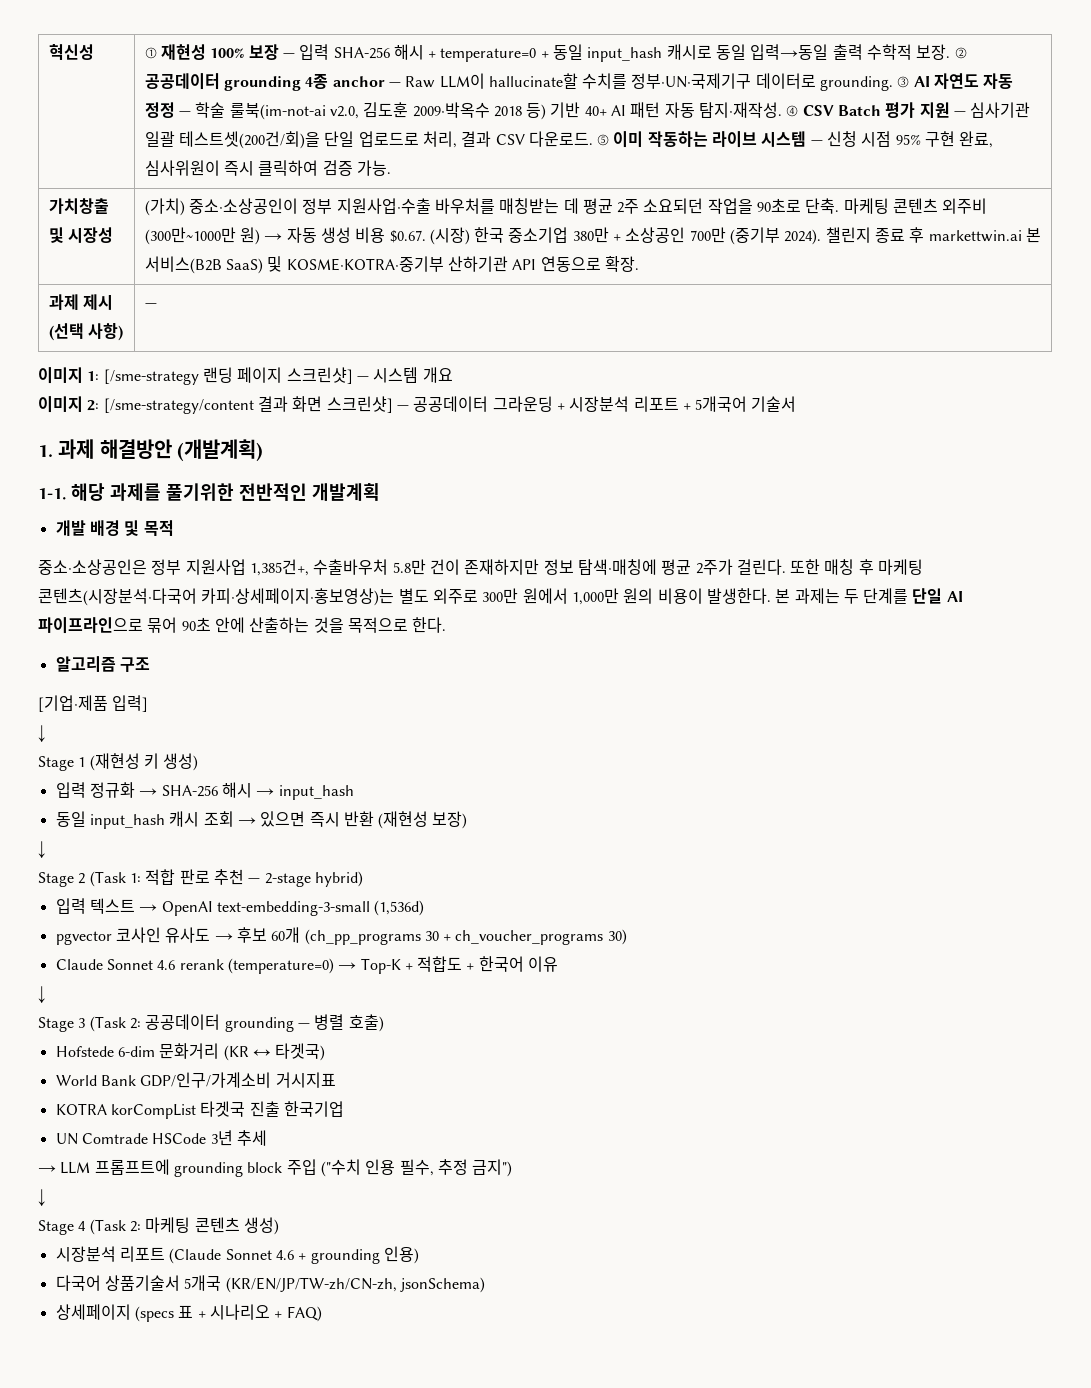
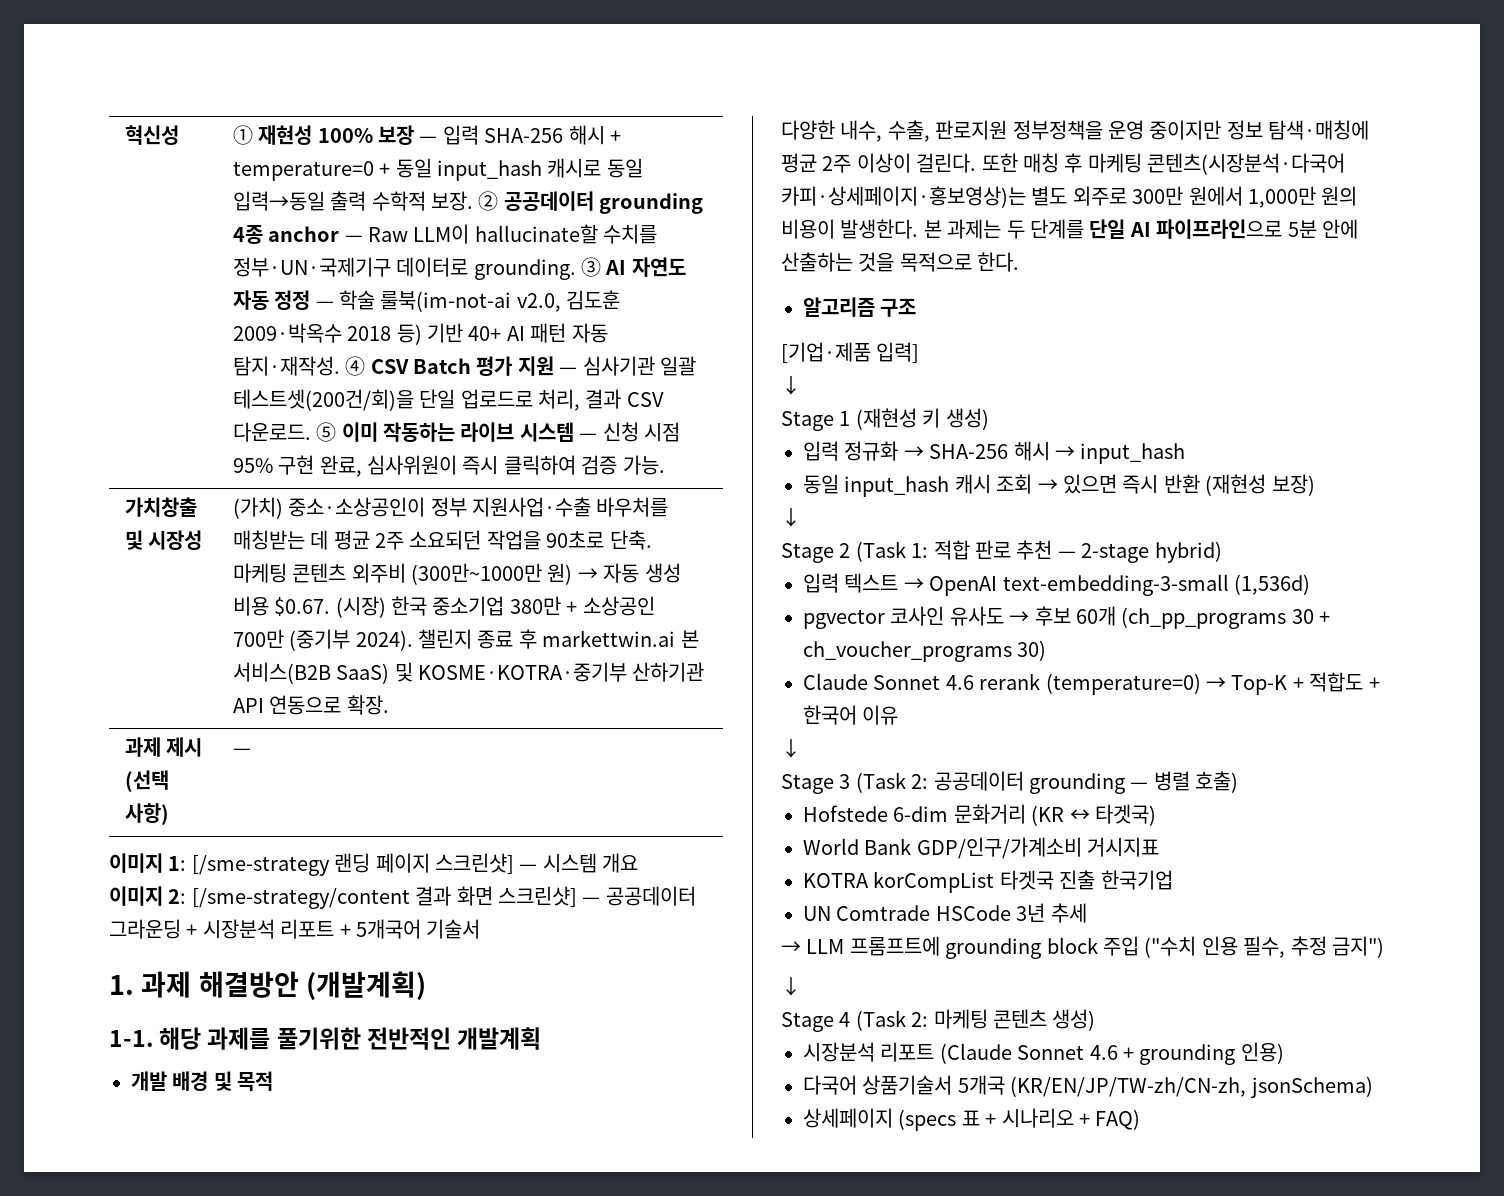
- 중소·소상공인은 정부 지원사업 1,385건+, 수출바우처 5.8만 건이 존재하지만 정보 탐색·매칭에 평균 2주가 걸린다.
+ 다양한 내수, 수출, 판로지원 정부정책을 운영 중이지만 정보 탐색·매칭에 평균 2주 이상이 걸린다.
- 본 과제는 두 단계를 단일 AI 파이프라인으로 묶어 90초 안에 산출하는 것을 목적으로 한다.
+ 본 과제는 두 단계를 단일 AI 파이프라인으로 5분 안에 산출하는 것을 목적으로 한다.

